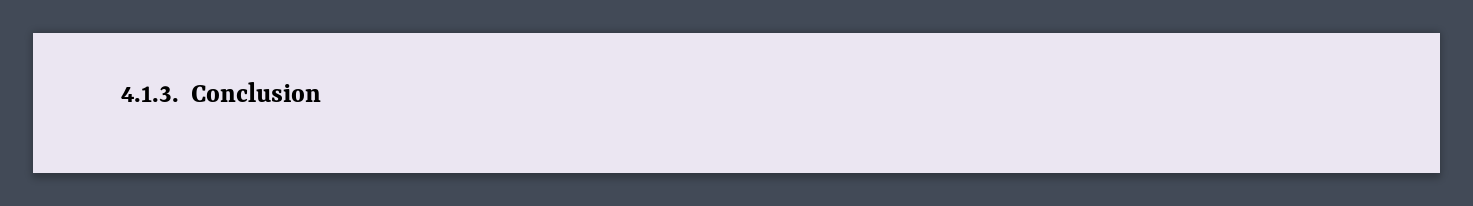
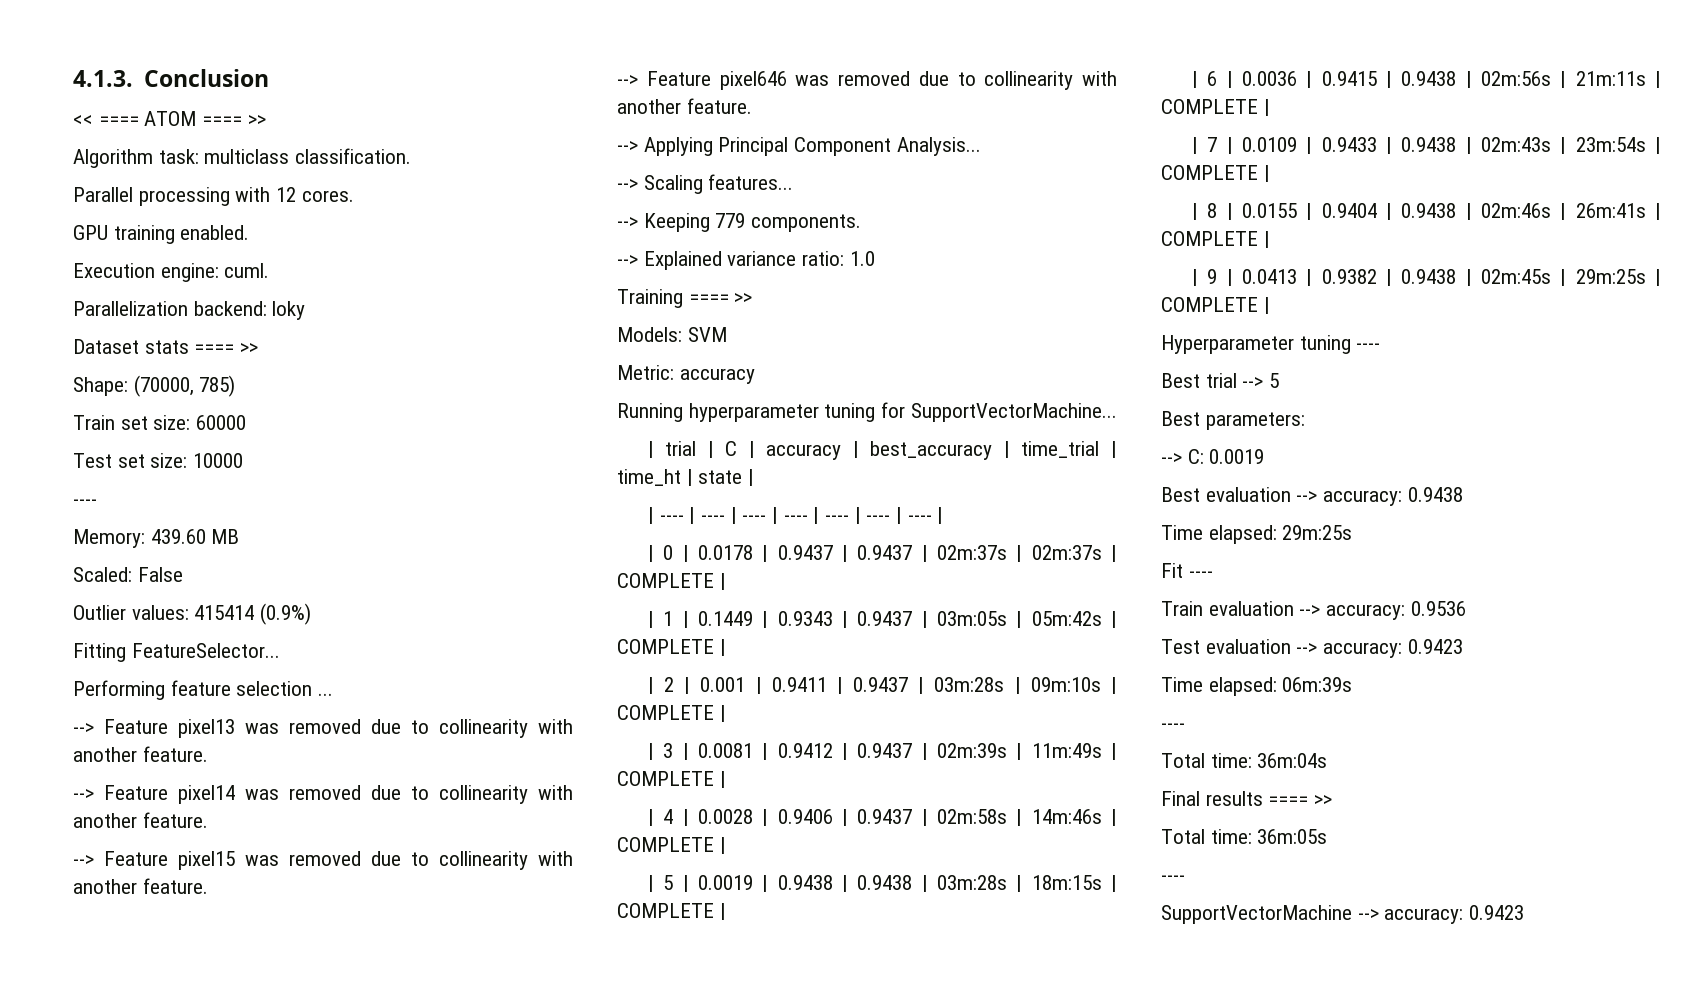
+ << ==== ATOM ==== >>
+ Algorithm task: multiclass classification.
+ Parallel processing with 12 cores.
+ GPU training enabled.
+ Execution engine: cuml.
+ Parallelization backend: loky
+ Dataset stats ==== >>
+ Shape: (70000, 785)
+ Train set size: 60000
+ Test set size: 10000
+ ----
+ Memory: 439.60 MB
+ Scaled: False
+ Outlier values: 415414 (0.9%)
+ Fitting FeatureSelector...
+ Performing feature selection ...
+ --> Feature pixel13 was removed due to collinearity with another feature.
+ --> Feature pixel14 was removed due to collinearity with another feature.
+ --> Feature pixel15 was removed due to collinearity with another feature.
+ --> Feature pixel646 was removed due to collinearity with another feature.
+ --> Applying Principal Component Analysis...
+ --> Scaling features...
+ --> Keeping 779 components.
+ --> Explained variance ratio: 1.0
+ Training ==== >>
+ Models: SVM
+ Metric: accuracy
+ Running hyperparameter tuning for SupportVectorMachine...
+ | trial | C | accuracy | best_accuracy | time_trial | time_ht | state |
+ | ---- | ---- | ---- | ---- | ---- | ---- | ---- |
+ | 0 | 0.0178 | 0.9437 | 0.9437 | 02m:37s | 02m:37s | COMPLETE |
+ | 1 | 0.1449 | 0.9343 | 0.9437 | 03m:05s | 05m:42s | COMPLETE |
+ | 2 | 0.001 | 0.9411 | 0.9437 | 03m:28s | 09m:10s | COMPLETE |
+ | 3 | 0.0081 | 0.9412 | 0.9437 | 02m:39s | 11m:49s | COMPLETE |
+ | 4 | 0.0028 | 0.9406 | 0.9437 | 02m:58s | 14m:46s | COMPLETE |
+ | 5 | 0.0019 | 0.9438 | 0.9438 | 03m:28s | 18m:15s | COMPLETE |
+ | 6 | 0.0036 | 0.9415 | 0.9438 | 02m:56s | 21m:11s | COMPLETE |
+ | 7 | 0.0109 | 0.9433 | 0.9438 | 02m:43s | 23m:54s | COMPLETE |
+ | 8 | 0.0155 | 0.9404 | 0.9438 | 02m:46s | 26m:41s | COMPLETE |
+ | 9 | 0.0413 | 0.9382 | 0.9438 | 02m:45s | 29m:25s | COMPLETE |
+ Hyperparameter tuning ----
+ Best trial --> 5
+ Best parameters:
+ --> C: 0.0019
+ Best evaluation --> accuracy: 0.9438
+ Time elapsed: 29m:25s
+ Fit ----
+ Train evaluation --> accuracy: 0.9536
+ Test evaluation --> accuracy: 0.9423
+ Time elapsed: 06m:39s
+ ----
+ Total time: 36m:04s
+ Final results ==== >>
+ Total time: 36m:05s
+ ----
+ SupportVectorMachine --> accuracy: 0.9423

